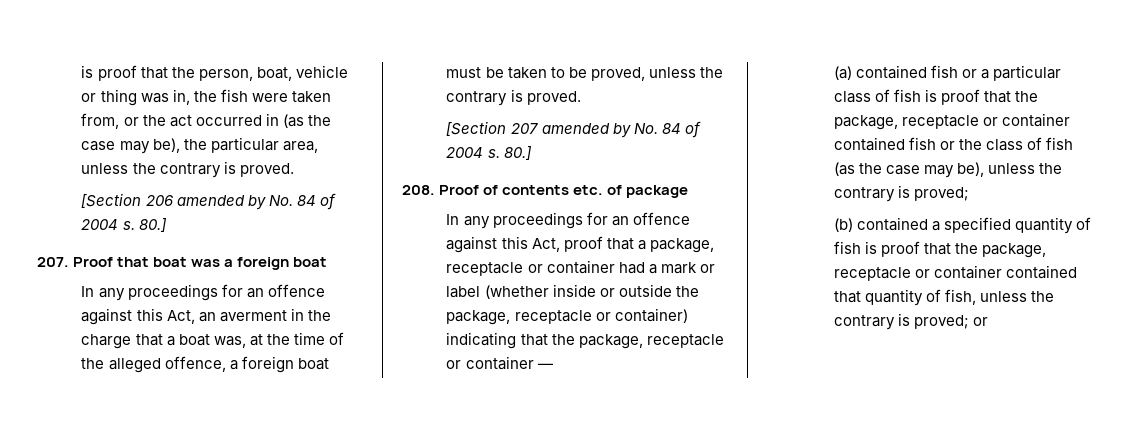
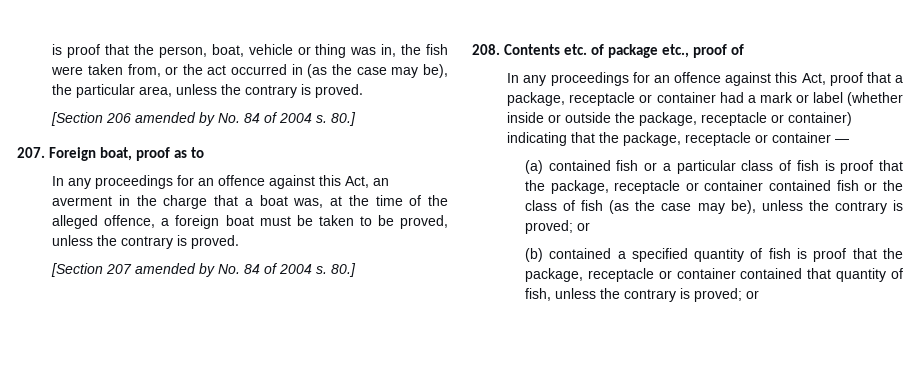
- 207. Proof that boat was a foreign boat
+ 207. Foreign boat, proof as to
- 208. Proof of contents etc. of package
+ 208. Contents etc. of package etc., proof of
- (a) contained fish or a particular class of fish is proof that the package, receptacle or container contained fish or the class of fish (as the case may be), unless the contrary is proved;
+ (a) contained fish or a particular class of fish is proof that the package, receptacle or container contained fish or the class of fish (as the case may be), unless the contrary is proved; or

